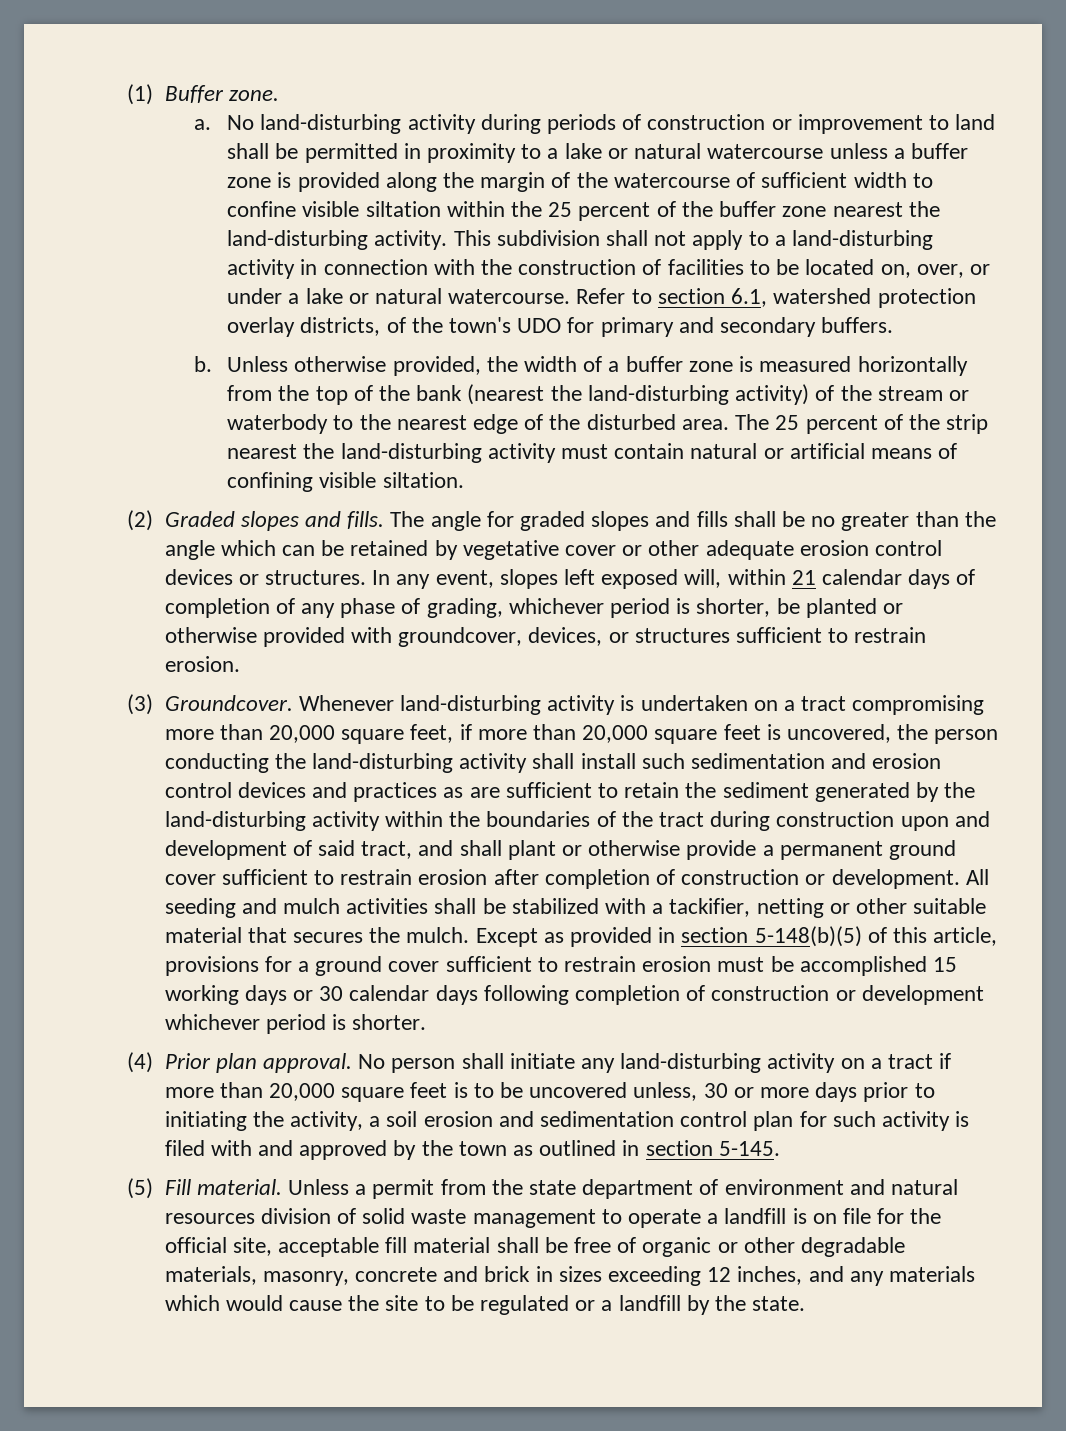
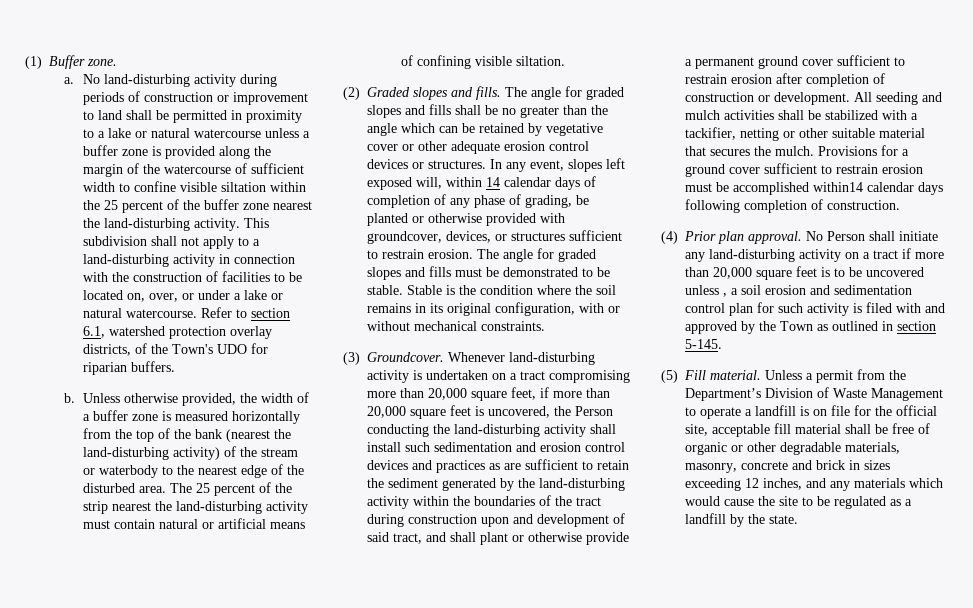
- Refer to section 6.1, watershed protection overlay districts, of the town's UDO for primary and secondary buffers.
+ Refer to section 6.1, watershed protection overlay districts, of the Town's UDO for riparian buffers.
- In any event, slopes left exposed will, within 21 calendar days of completion of any phase of grading, whichever period is shorter, be planted or otherwise provided with groundcover, devices, or structures sufficient to restrain erosion.
+ In any event, slopes left exposed will, within 14 calendar days of completion of any phase of grading, be planted or otherwise provided with groundcover, devices, or structures sufficient to restrain erosion. The angle for graded slopes and fills must be demonstrated to be stable. Stable is the condition where the soil remains in its original configuration, with or without mechanical constraints.
- Whenever land-disturbing activity is undertaken on a tract compromising more than 20,000 square feet, if more than 20,000 square feet is uncovered, the person conducting the land-disturbing activity shall install such sedimentation and erosion control devices and practices as are sufficient to retain the sediment generated by the land-disturbing activity within the boundaries of the tract during construction upon and development of said tract, and shall plant or otherwise provide a permanent ground cover sufficient to restrain erosion after completion of construction or development.
+ Whenever land-disturbing activity is undertaken on a tract compromising more than 20,000 square feet, if more than 20,000 square feet is uncovered, the Person conducting the land-disturbing activity shall install such sedimentation and erosion control devices and practices as are sufficient to retain the sediment generated by the land-disturbing activity within the boundaries of the tract during construction upon and development of said tract, and shall plant or otherwise provide a permanent ground cover sufficient to restrain erosion after completion of construction or development.
- Except as provided in section 5-148(b)(5) of this article, provisions for a ground cover sufficient to restrain erosion must be accomplished 15 working days or 30 calendar days following completion of construction or development whichever period is shorter.
+ Provisions for a ground cover sufficient to restrain erosion must be accomplished within14 calendar days following completion of construction.
- No person shall initiate any land-disturbing activity on a tract if more than 20,000 square feet is to be uncovered unless, 30 or more days prior to initiating the activity, a soil erosion and sedimentation control plan for such activity is filed with and approved by the town as outlined in section 5-145.
+ No Person shall initiate any land-disturbing activity on a tract if more than 20,000 square feet is to be uncovered unless , a soil erosion and sedimentation control plan for such activity is filed with and approved by the Town as outlined in section 5-145.
- Unless a permit from the state department of environment and natural resources division of solid waste management to operate a landfill is on file for the official site, acceptable fill material shall be free of organic or other degradable materials, masonry, concrete and brick in sizes exceeding 12 inches, and any materials which would cause the site to be regulated or a landfill by the state.
+ Unless a permit from the Department’s Division of Waste Management to operate a landfill is on file for the official site, acceptable fill material shall be free of organic or other degradable materials, masonry, concrete and brick in sizes exceeding 12 inches, and any materials which would cause the site to be regulated as a landfill by the state.

